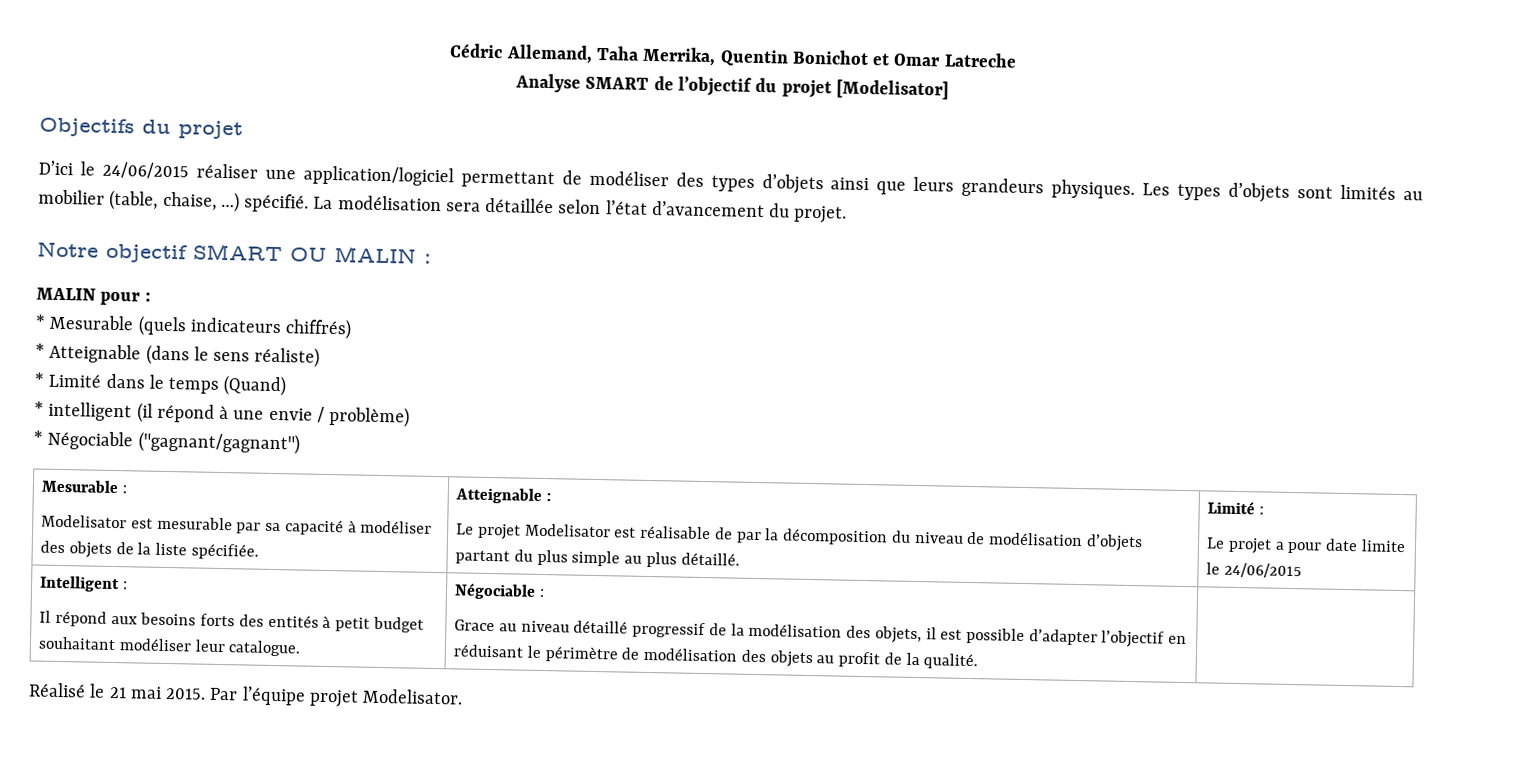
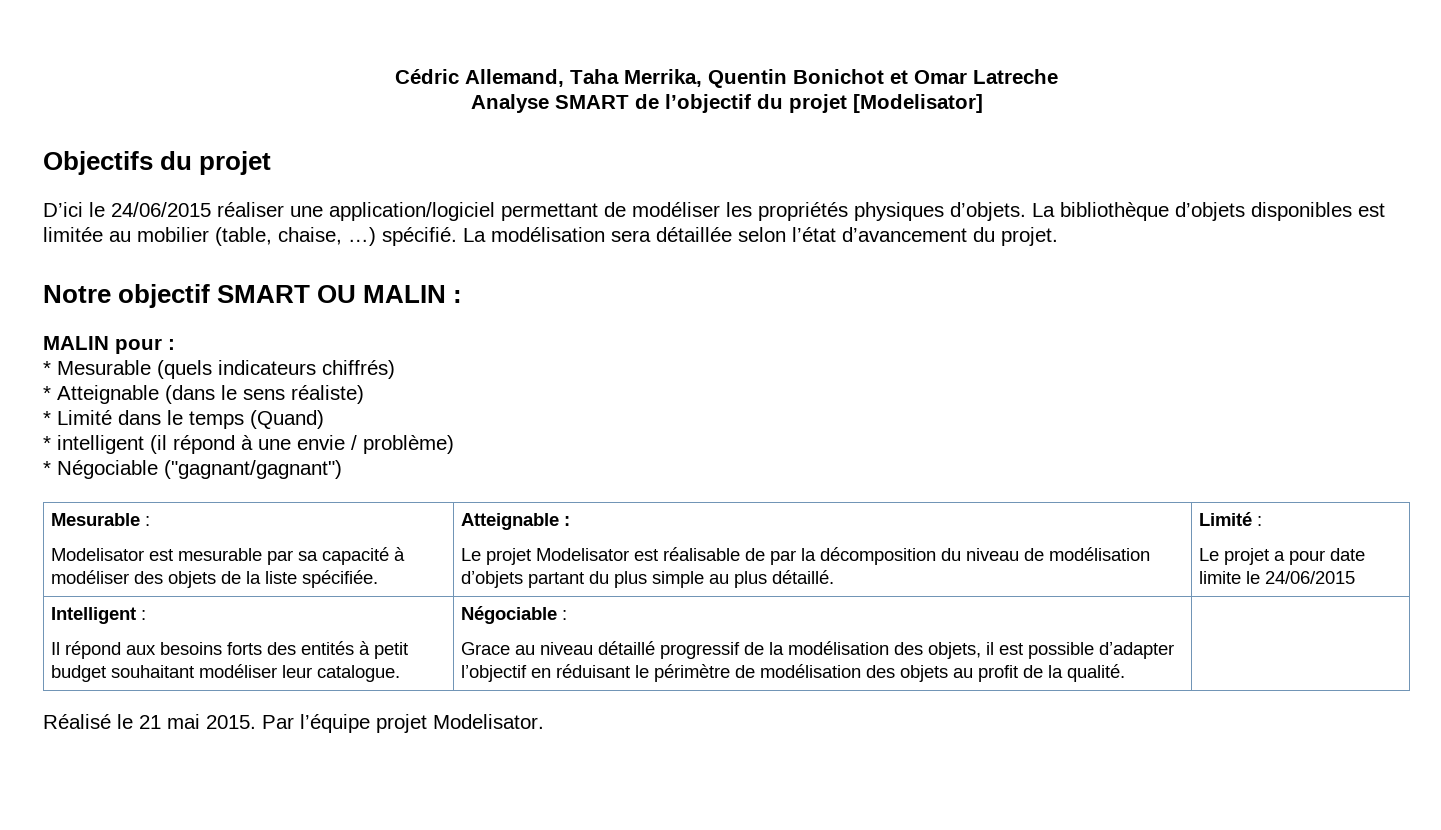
- D’ici le 24/06/2015 réaliser une application/logiciel permettant de modéliser des types d’objets ainsi que leurs grandeurs physiques. Les types d’objets sont limités au mobilier (table, chaise, …) spécifié.
+ D’ici le 24/06/2015 réaliser une application/logiciel permettant de modéliser les propriétés physiques d’objets. La bibliothèque d’objets disponibles est limitée au mobilier (table, chaise, …) spécifié.

